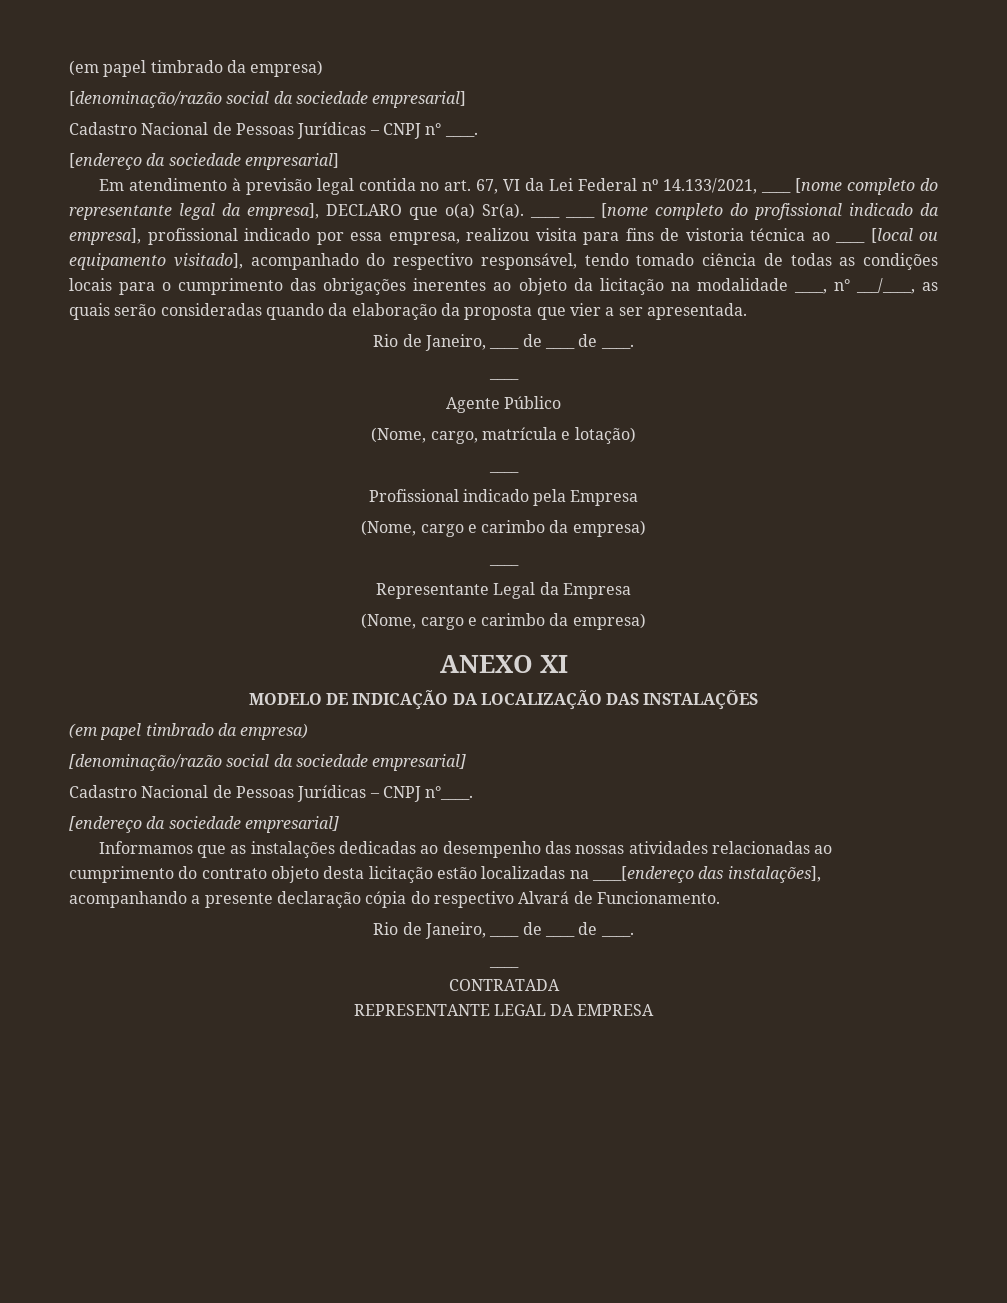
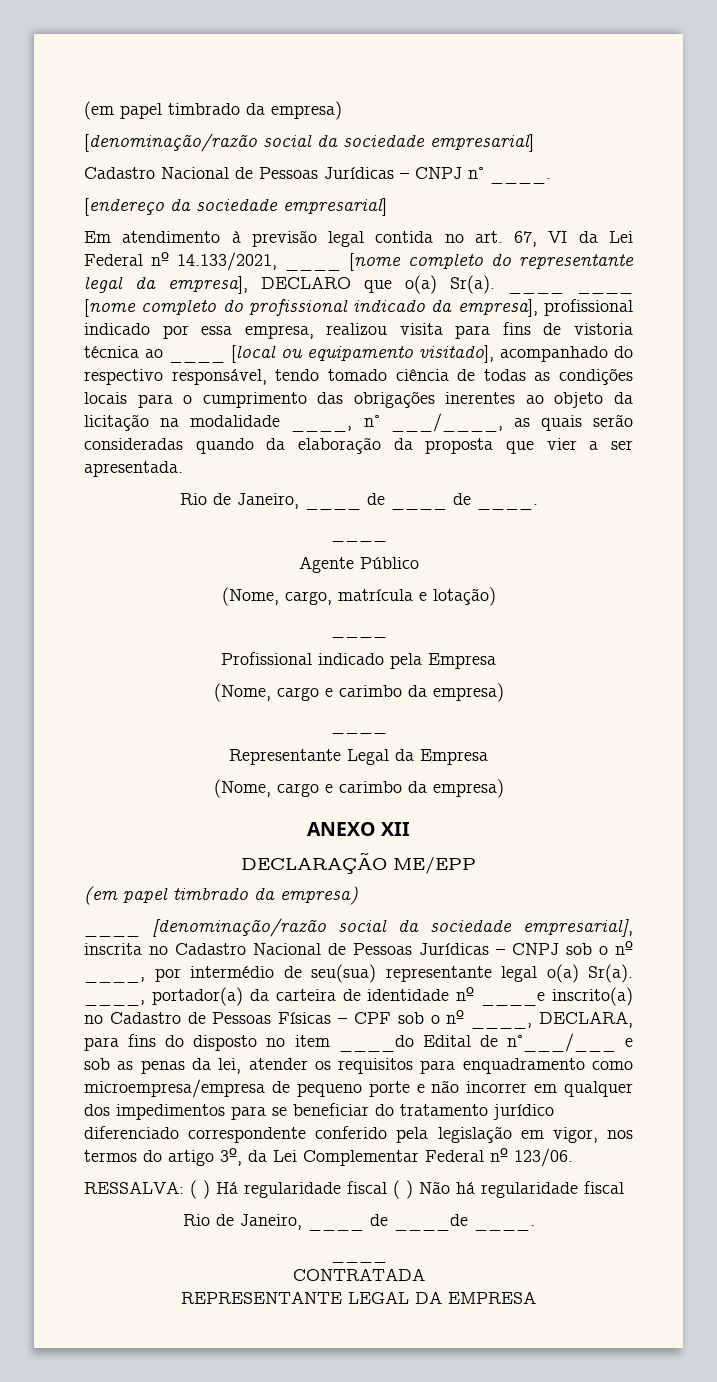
- ANEXO XI
- MODELO DE INDICAÇÃO DA LOCALIZAÇÃO DAS INSTALAÇÕES
+ ANEXO XII
+ DECLARAÇÃO ME/EPP
  (em papel timbrado da empresa)
- [denominação/razão social da sociedade empresarial]
- Cadastro Nacional de Pessoas Jurídicas – CNPJ n°____.
- [endereço da sociedade empresarial]
- Informamos que as instalações dedicadas ao desempenho das nossas atividades relacionadas ao cumprimento do contrato objeto desta licitação estão localizadas na ____[endereço das instalações], acompanhando a presente declaração cópia do respectivo Alvará de Funcionamento.
- Rio de Janeiro, ____ de ____ de ____.
+ ____ [denominação/razão social da sociedade empresarial], inscrita no Cadastro Nacional de Pessoas Jurídicas – CNPJ sob o nº ____, por intermédio de seu(sua) representante legal o(a) Sr(a). ____, portador(a) da carteira de identidade nº ____e inscrito(a) no Cadastro de Pessoas Físicas – CPF sob o nº ____, DECLARA, para fins do disposto no item ____do Edital de n°___/___ e sob as penas da lei, atender os requisitos para enquadramento como microempresa/empresa de pequeno porte e não incorrer em qualquer dos impedimentos para se beneficiar do tratamento jurídico diferenciado correspondente conferido pela legislação em vigor, nos termos do artigo 3º, da Lei Complementar Federal nº 123/06.
+ RESSALVA: ( ) Há regularidade fiscal ( ) Não há regularidade fiscal
+ Rio de Janeiro, ____ de ____de ____.

